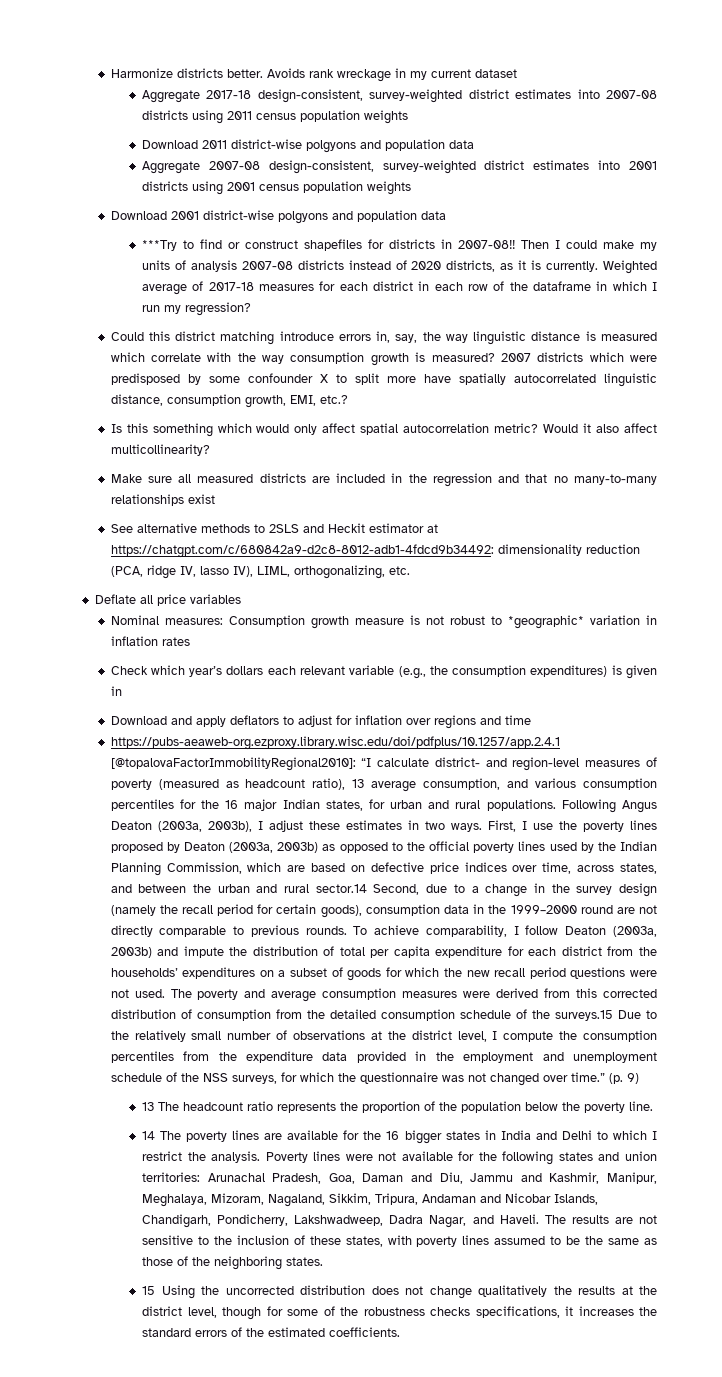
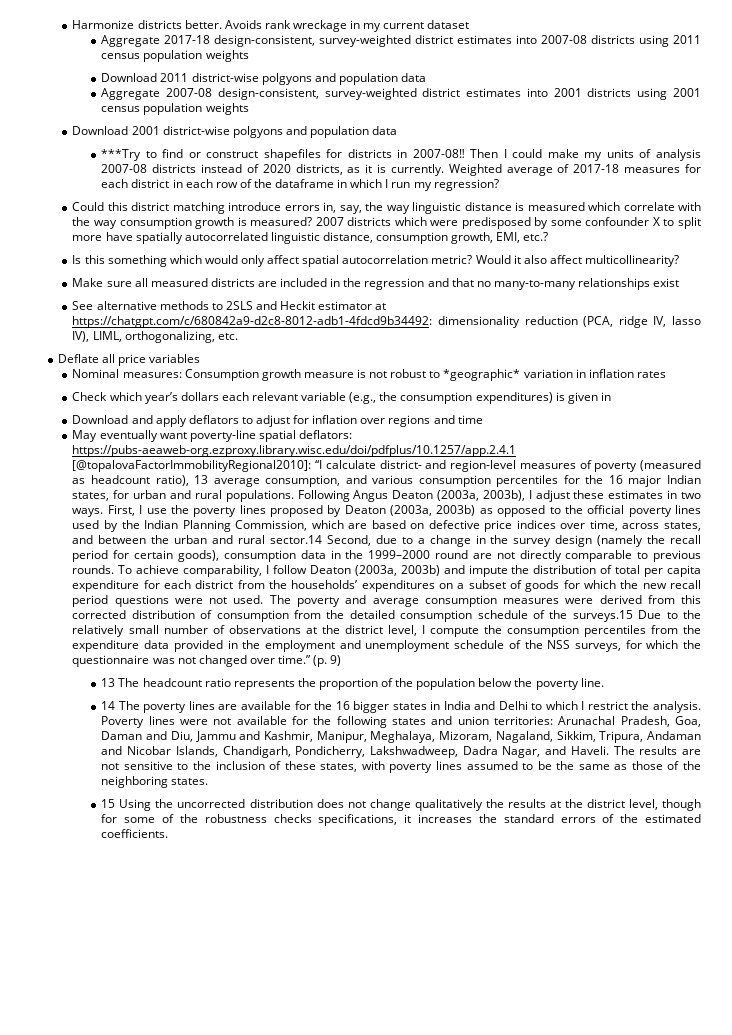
- https://pubs-aeaweb-org.ezproxy.library.wisc.edu/doi/pdfplus/10.1257/app.2.4.1 [@topalovaFactorImmobilityRegional2010]: “I calculate district- and region-level measures of poverty (measured as headcount ratio), 13 average consumption, and various consumption percentiles for the 16 major Indian states, for urban and rural populations.
+ May eventually want poverty-line spatial deflators: https://pubs-aeaweb-org.ezproxy.library.wisc.edu/doi/pdfplus/10.1257/app.2.4.1 [@topalovaFactorImmobilityRegional2010]: “I calculate district- and region-level measures of poverty (measured as headcount ratio), 13 average consumption, and various consumption percentiles for the 16 major Indian states, for urban and rural populations.

